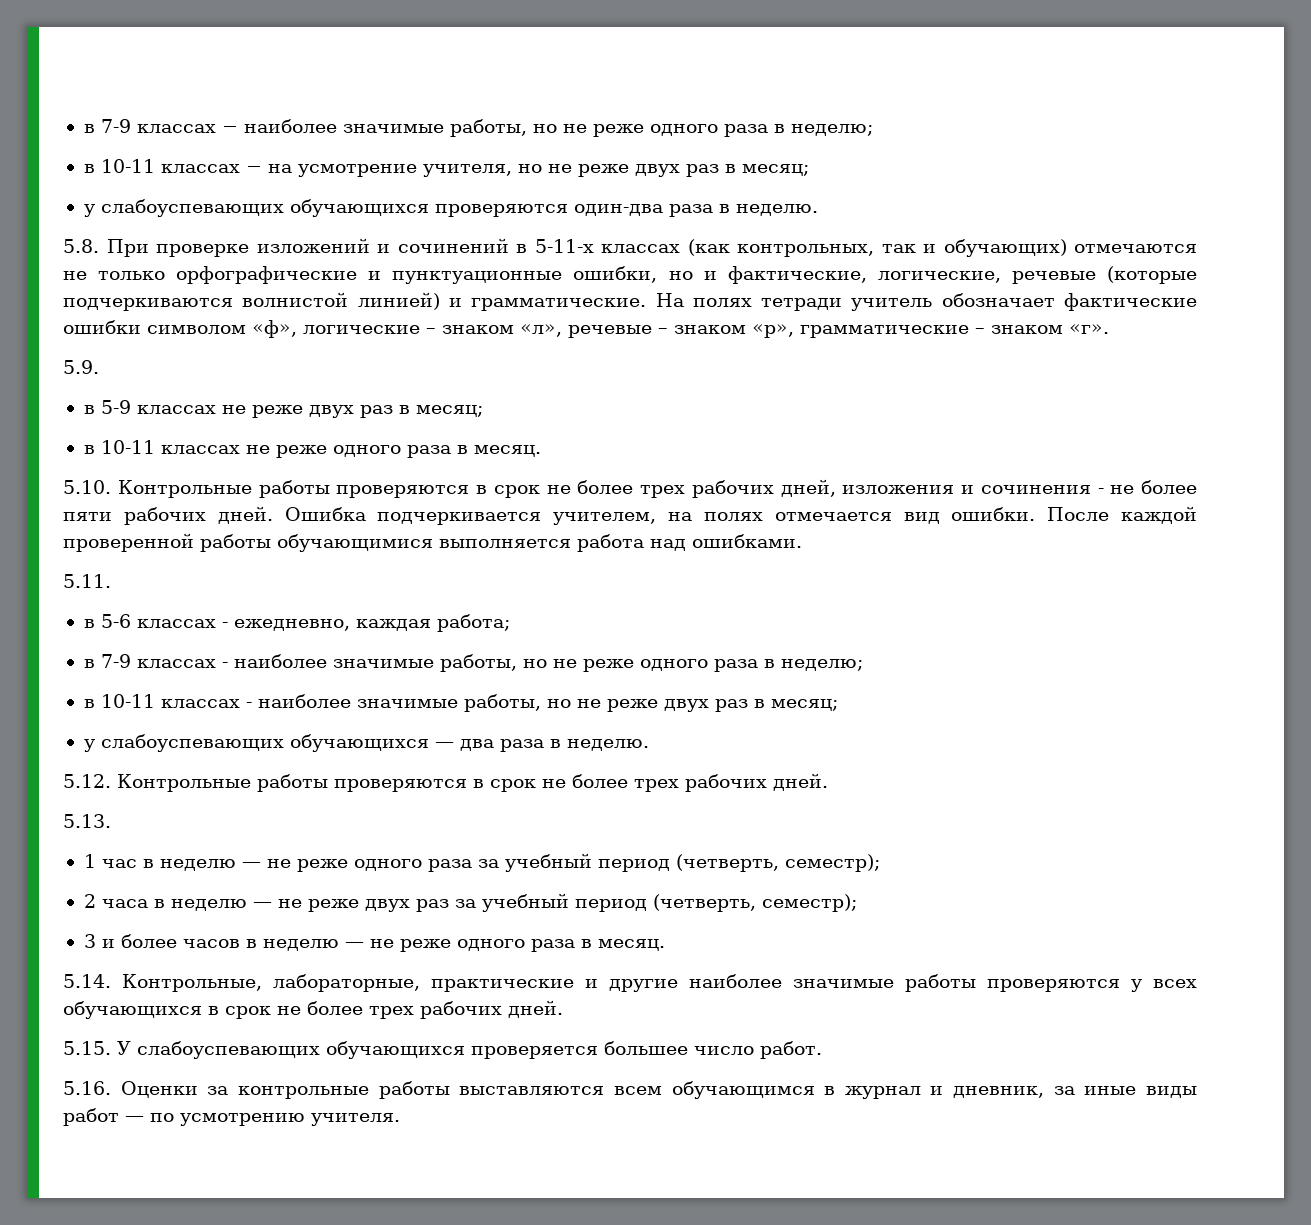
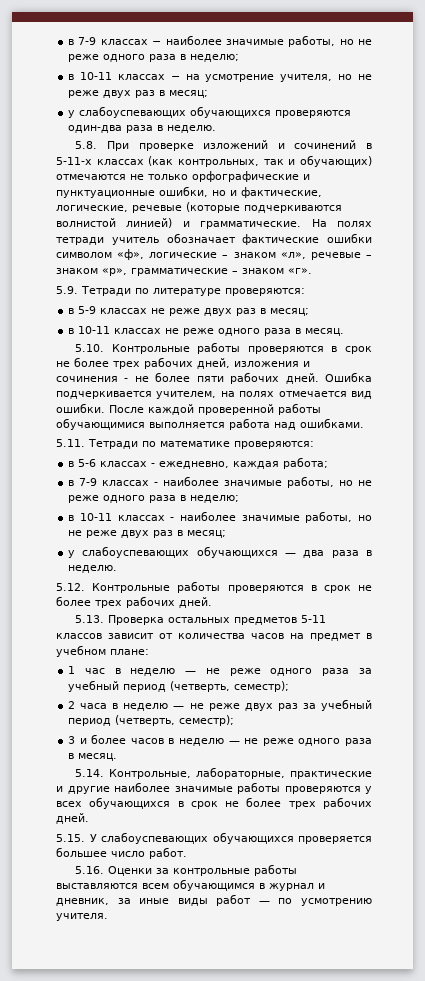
- 5.9.
+ 5.9. Тетради по литературе проверяются:
- 5.11.
+ 5.11. Тетради по математике проверяются:
- 5.13.
+ 5.13. Проверка остальных предметов 5-11 классов зависит от количества часов на предмет в учебном плане:

